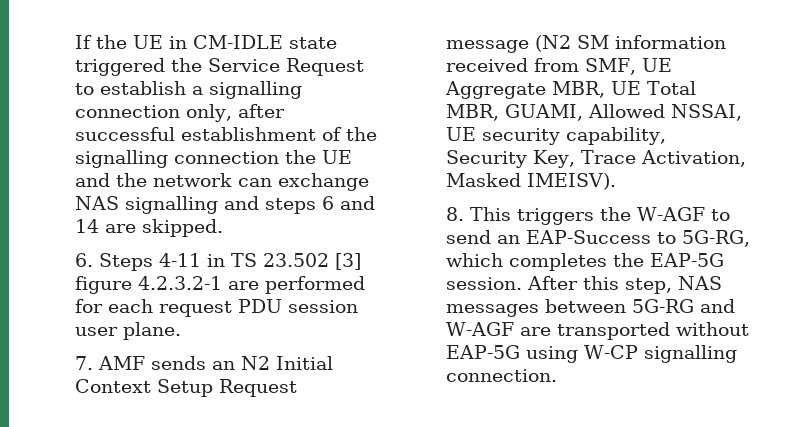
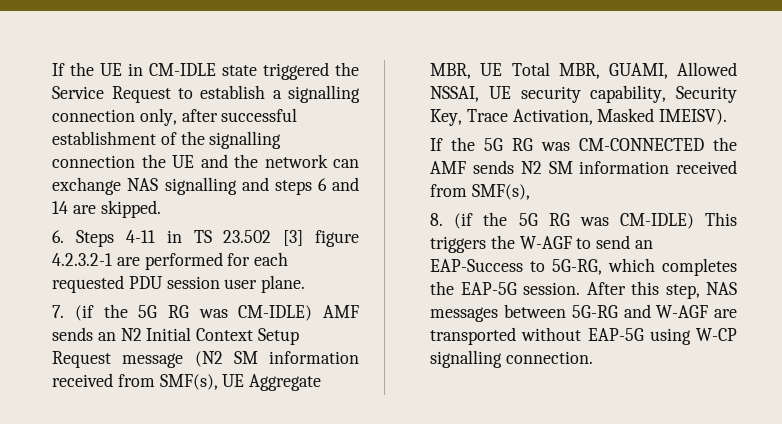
- 6. Steps 4-11 in TS 23.502 [3] figure 4.2.3.2-1 are performed for each request PDU session user plane.
+ 6. Steps 4-11 in TS 23.502 [3] figure 4.2.3.2-1 are performed for each requested PDU session user plane.
- 7. AMF sends an N2 Initial Context Setup Request message (N2 SM information received from SMF, UE Aggregate MBR, UE Total MBR, GUAMI, Allowed NSSAI, UE security capability, Security Key, Trace Activation, Masked IMEISV).
+ 7. (if the 5G RG was CM-IDLE) AMF sends an N2 Initial Context Setup Request message (N2 SM information received from SMF(s), UE Aggregate MBR, UE Total MBR, GUAMI, Allowed NSSAI, UE security capability, Security Key, Trace Activation, Masked IMEISV).
- 8. This triggers the W-AGF to send an EAP-Success to 5G-RG, which completes the EAP-5G session.
+ If the 5G RG was CM-CONNECTED the AMF sends N2 SM information received from SMF(s),
+ 8. (if the 5G RG was CM-IDLE) This triggers the W-AGF to send an EAP-Success to 5G-RG, which completes the EAP-5G session.

